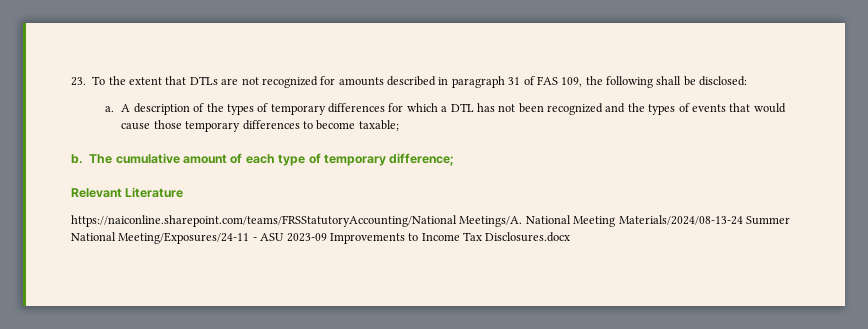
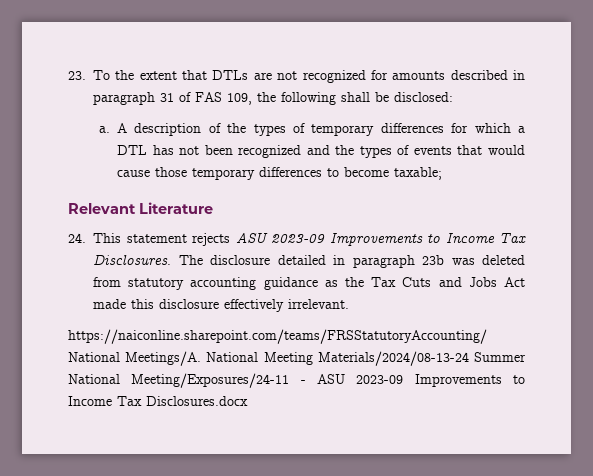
- b. The cumulative amount of each type of temporary difference;
  Relevant Literature
+ 24. This statement rejects ASU 2023-09 Improvements to Income Tax Disclosures. The disclosure detailed in paragraph 23b was deleted from statutory accounting guidance as the Tax Cuts and Jobs Act made this disclosure effectively irrelevant.

